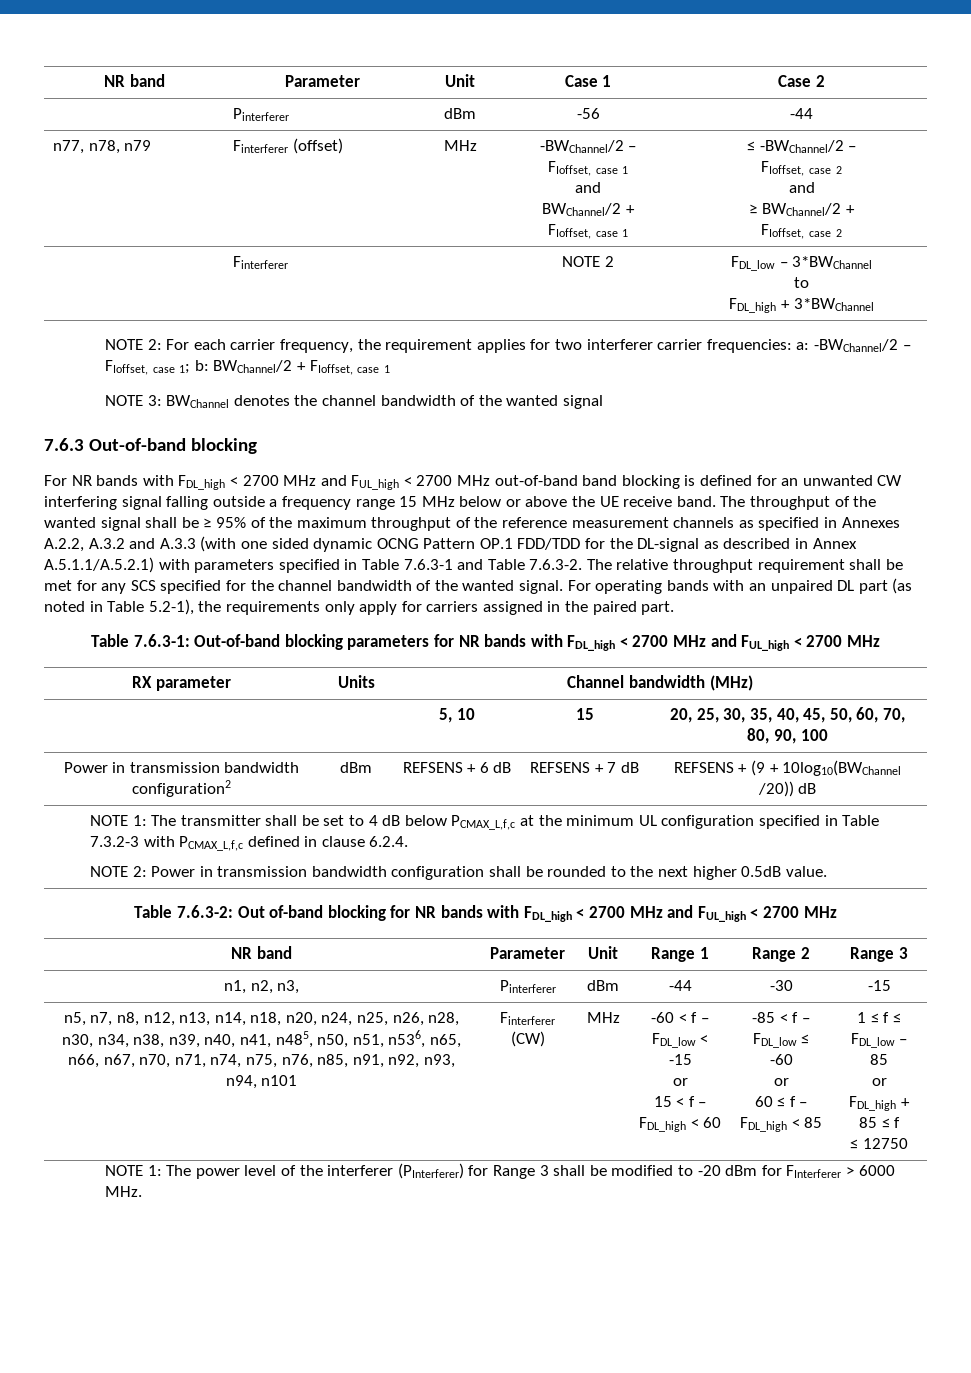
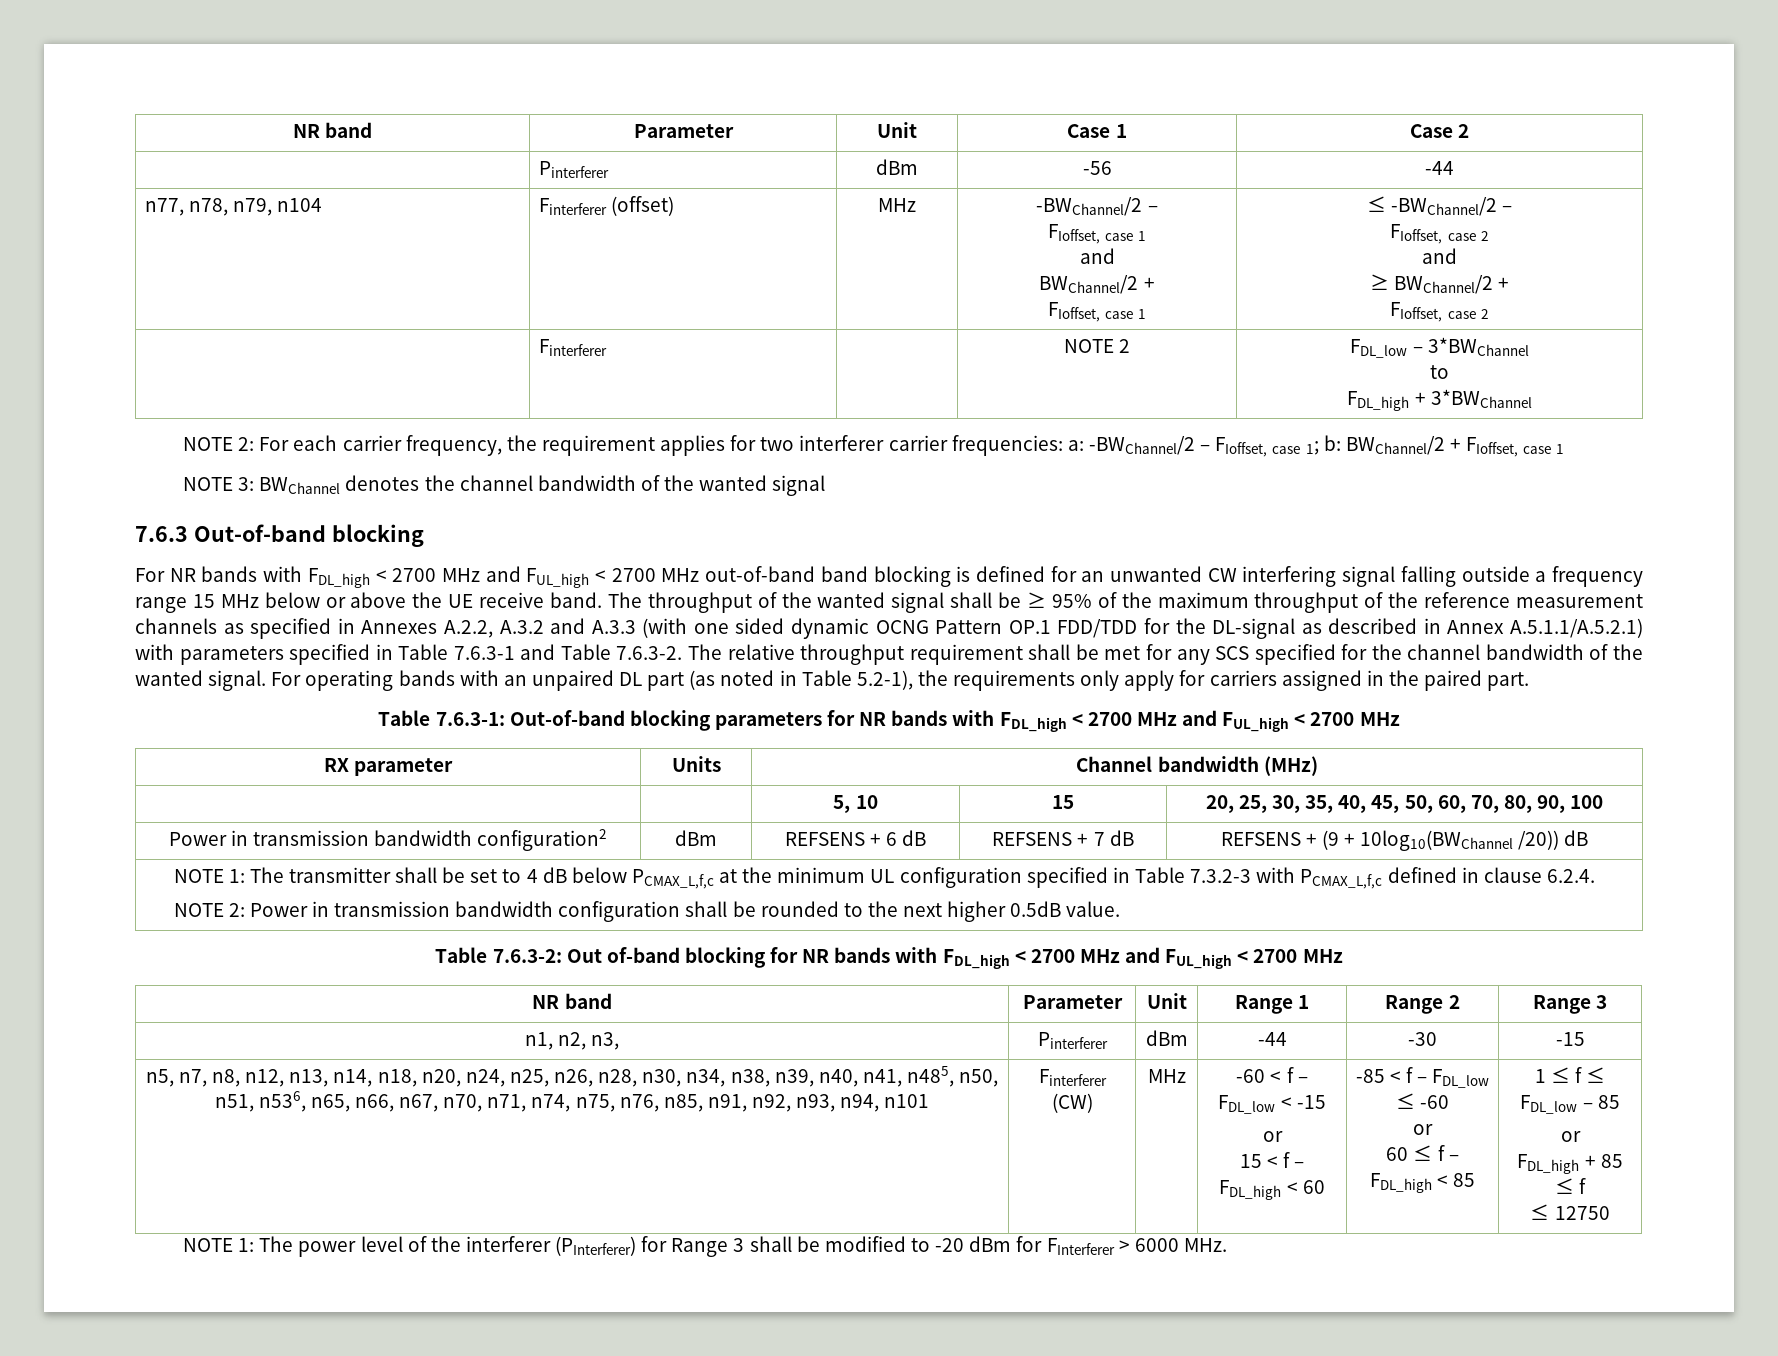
- n77, n78, n79 | Finterferer (offset) | MHz | -BWChannel/2 –
+ n77, n78, n79, n104 | Finterferer (offset) | MHz | -BWChannel/2 –

